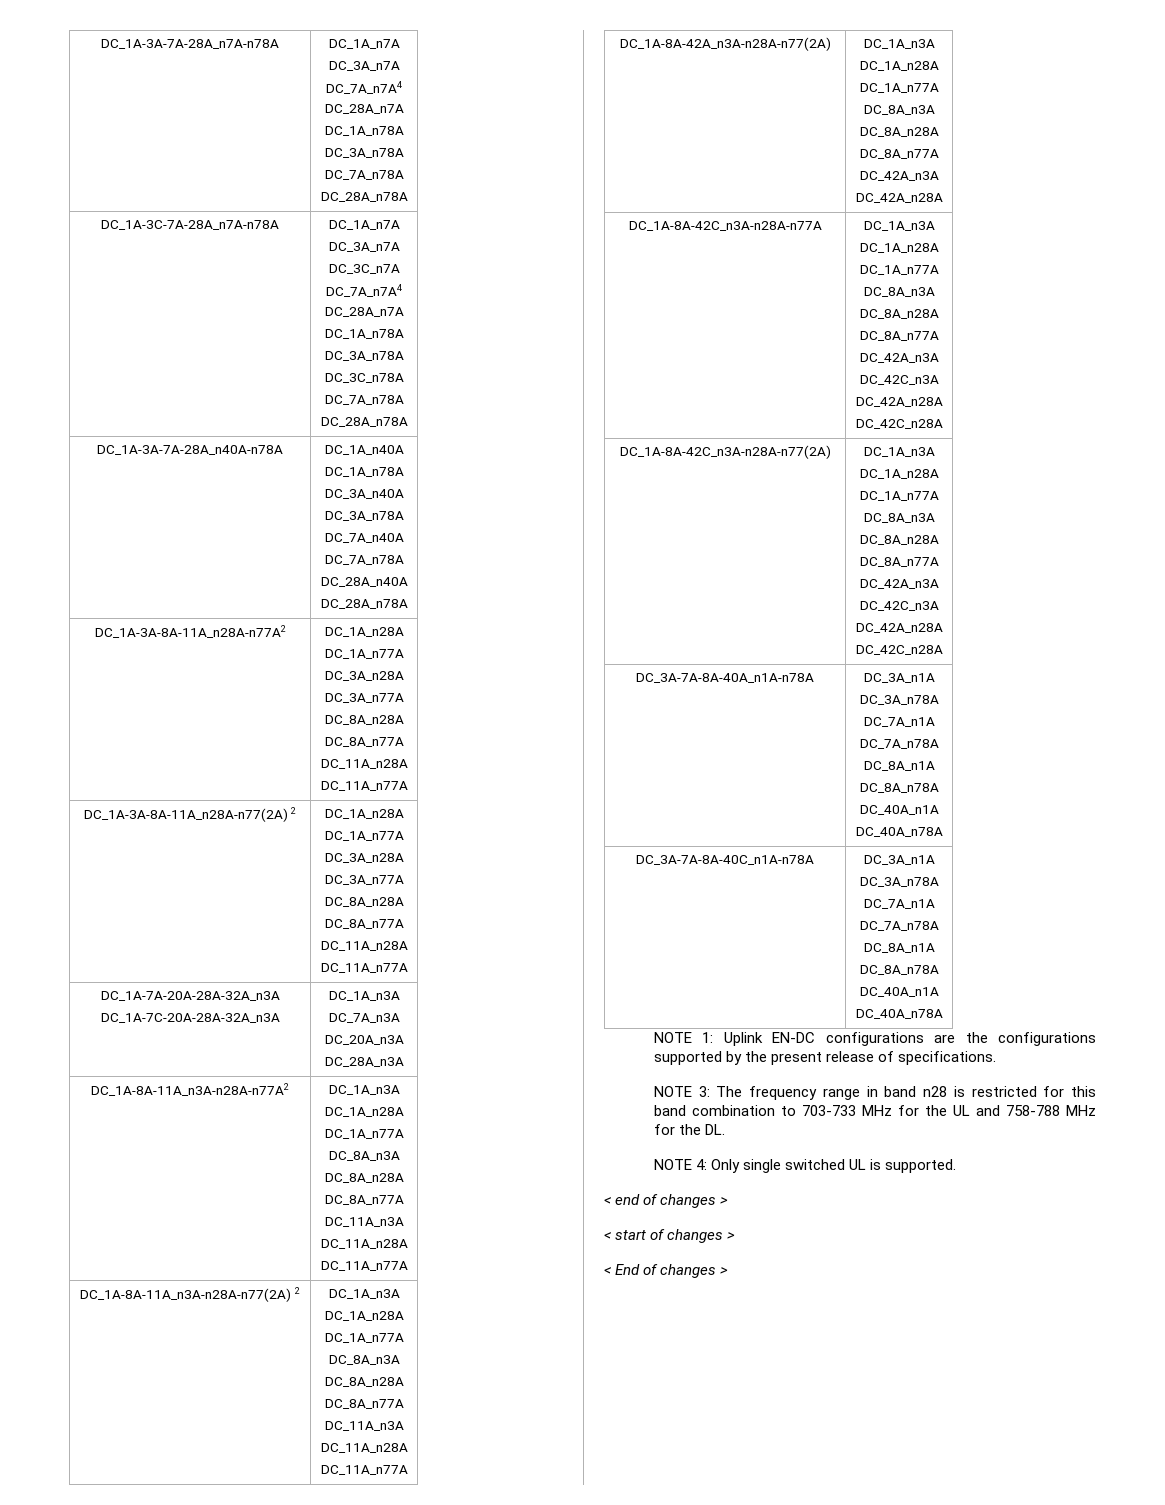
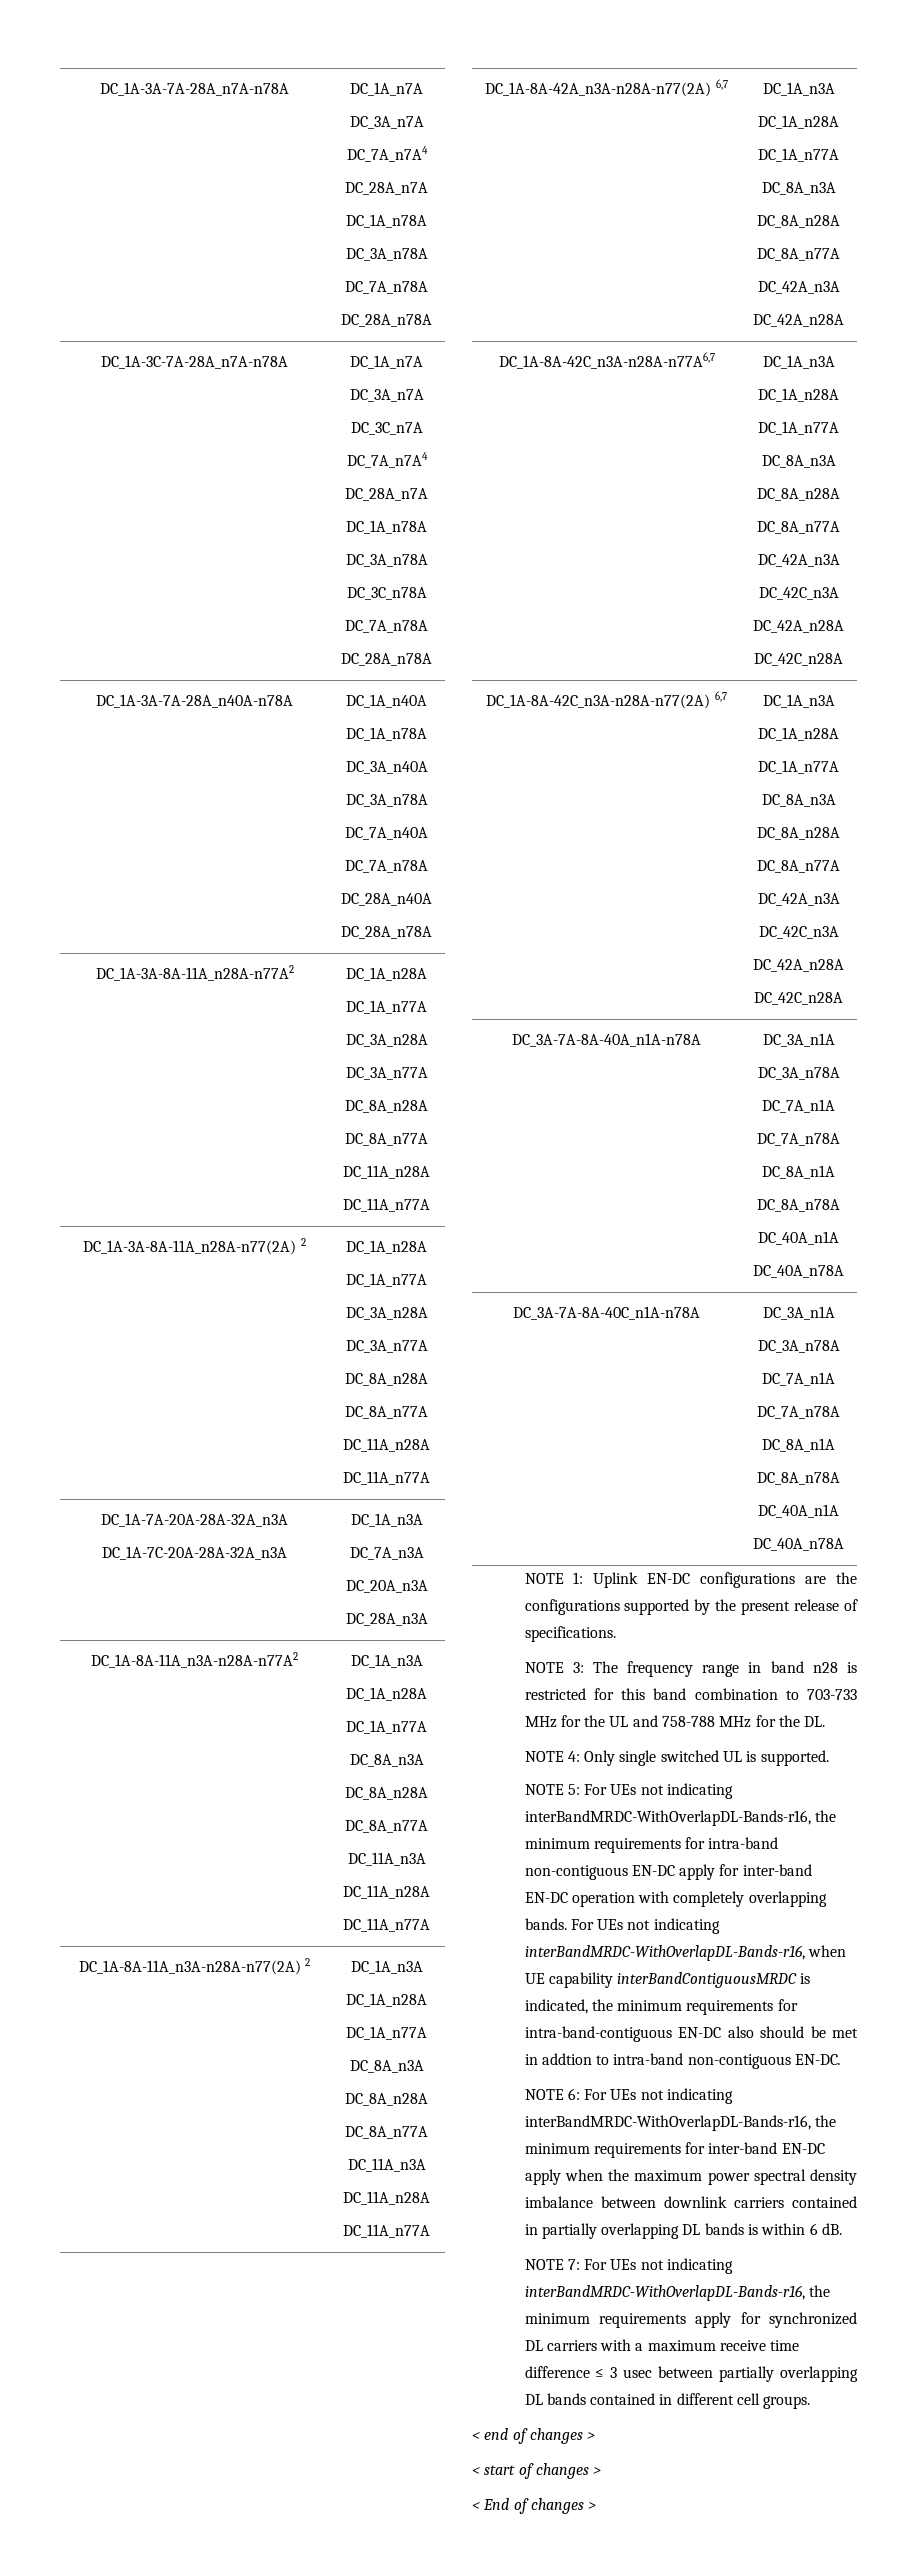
- DC_1A-8A-42A_n3A-n28A-n77(2A) | DC_1A_n3A
+ DC_1A-8A-42A_n3A-n28A-n77(2A) 6,7 | DC_1A_n3A
- DC_1A-8A-42C_n3A-n28A-n77A | DC_1A_n3A
+ DC_1A-8A-42C_n3A-n28A-n77A6,7 | DC_1A_n3A
- DC_1A-8A-42C_n3A-n28A-n77(2A) | DC_1A_n3A
+ DC_1A-8A-42C_n3A-n28A-n77(2A) 6,7 | DC_1A_n3A
+ NOTE 5: For UEs not indicating interBandMRDC-WithOverlapDL-Bands-r16, the minimum requirements for intra-band non-contiguous EN-DC apply for inter-band EN-DC operation with completely overlapping bands. For UEs not indicating interBandMRDC-WithOverlapDL-Bands-r16, when UE capability interBandContiguousMRDC is indicated, the minimum requirements for intra-band-contiguous EN-DC also should be met in addtion to intra-band non-contiguous EN-DC.
+ NOTE 6: For UEs not indicating interBandMRDC-WithOverlapDL-Bands-r16, the minimum requirements for inter-band EN-DC apply when the maximum power spectral density imbalance between downlink carriers contained in partially overlapping DL bands is within 6 dB.
+ NOTE 7: For UEs not indicating interBandMRDC-WithOverlapDL-Bands-r16, the minimum requirements apply for synchronized DL carriers with a maximum receive time difference ≤ 3 usec between partially overlapping DL bands contained in different cell groups.

